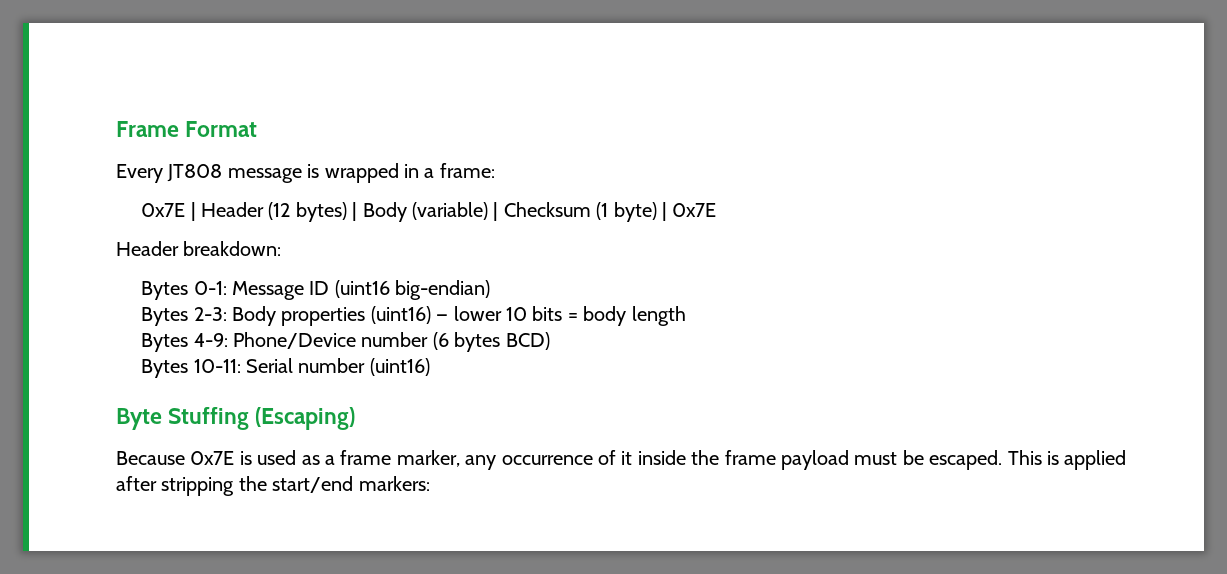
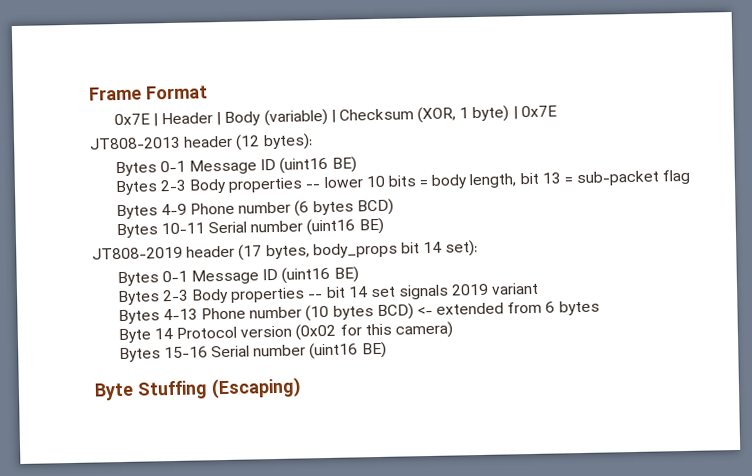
- Every JT808 message is wrapped in a frame:
- 0x7E | Header (12 bytes) | Body (variable) | Checksum (1 byte) | 0x7E
+ 0x7E | Header | Body (variable) | Checksum (XOR, 1 byte) | 0x7E
- Header breakdown:
- Bytes 0-1: Message ID (uint16 big-endian)
- Bytes 2-3: Body properties (uint16) — lower 10 bits = body length
- Bytes 4-9: Phone/Device number (6 bytes BCD)
+ JT808-2013 header (12 bytes):
+ Bytes 0-1 Message ID (uint16 BE)
+ Bytes 2-3 Body properties -- lower 10 bits = body length, bit 13 = sub-packet flag
+ Bytes 4-9 Phone number (6 bytes BCD)
- Bytes 10-11: Serial number (uint16)
+ Bytes 10-11 Serial number (uint16 BE)
+ JT808-2019 header (17 bytes, body_props bit 14 set):
+ Bytes 0-1 Message ID (uint16 BE)
+ Bytes 2-3 Body properties -- bit 14 set signals 2019 variant
+ Bytes 4-13 Phone number (10 bytes BCD) <- extended from 6 bytes
+ Byte 14 Protocol version (0x02 for this camera)
+ Bytes 15-16 Serial number (uint16 BE)
  Byte Stuffing (Escaping)
- Because 0x7E is used as a frame marker, any occurrence of it inside the frame payload must be escaped. This is applied after stripping the start/end markers:

